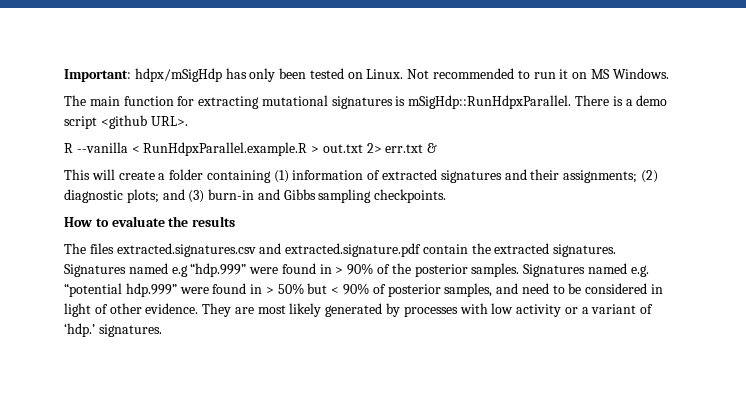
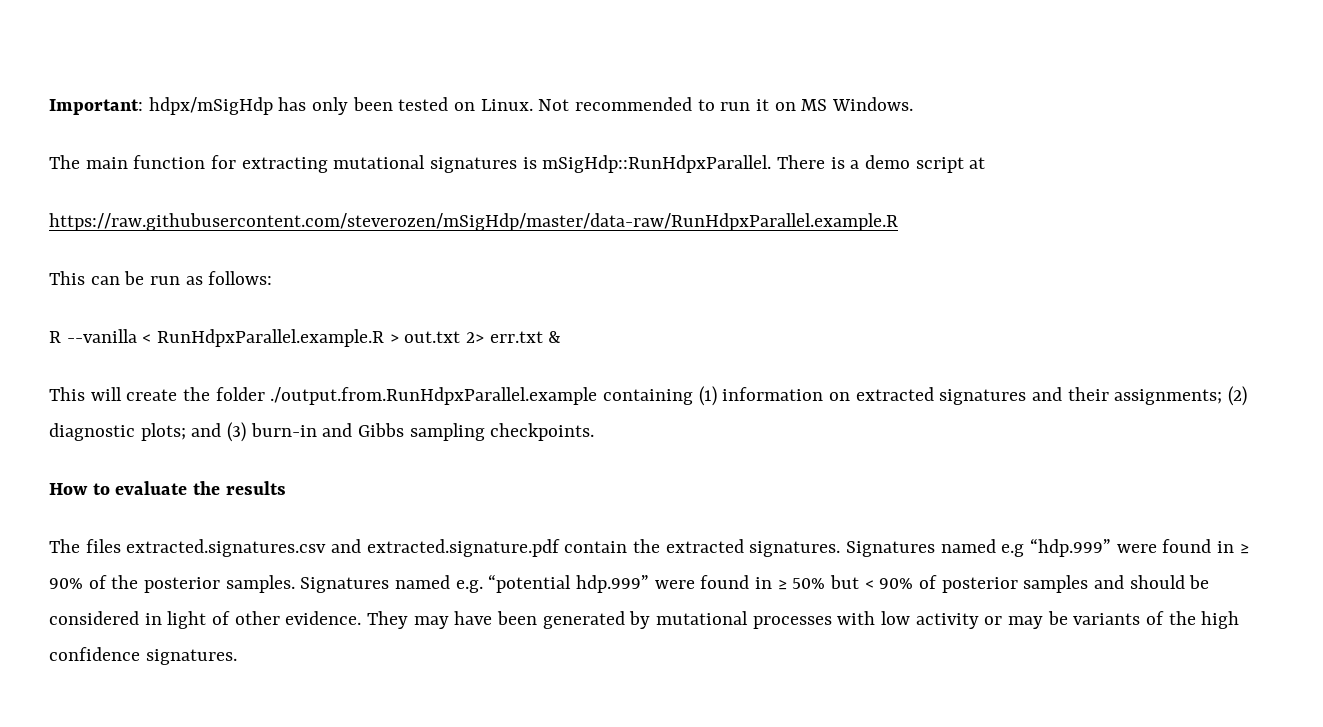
- There is a demo script <github URL>.
+ There is a demo script at
+ https://raw.githubusercontent.com/steverozen/mSigHdp/master/data-raw/RunHdpxParallel.example.R
+ This can be run as follows:
- This will create a folder containing (1) information of extracted signatures and their assignments; (2) diagnostic plots; and (3) burn-in and Gibbs sampling checkpoints.
+ This will create the folder ./output.from.RunHdpxParallel.example containing (1) information on extracted signatures and their assignments; (2) diagnostic plots; and (3) burn-in and Gibbs sampling checkpoints.
- Signatures named e.g “hdp.999” were found in > 90% of the posterior samples.
+ Signatures named e.g “hdp.999” were found in ≥ 90% of the posterior samples.
- Signatures named e.g. “potential hdp.999” were found in > 50% but < 90% of posterior samples, and need to be considered in light of other evidence.
+ Signatures named e.g. “potential hdp.999” were found in ≥ 50% but < 90% of posterior samples and should be considered in light of other evidence.
- They are most likely generated by processes with low activity or a variant of ‘hdp.’ signatures.
+ They may have been generated by mutational processes with low activity or may be variants of the high confidence signatures.

